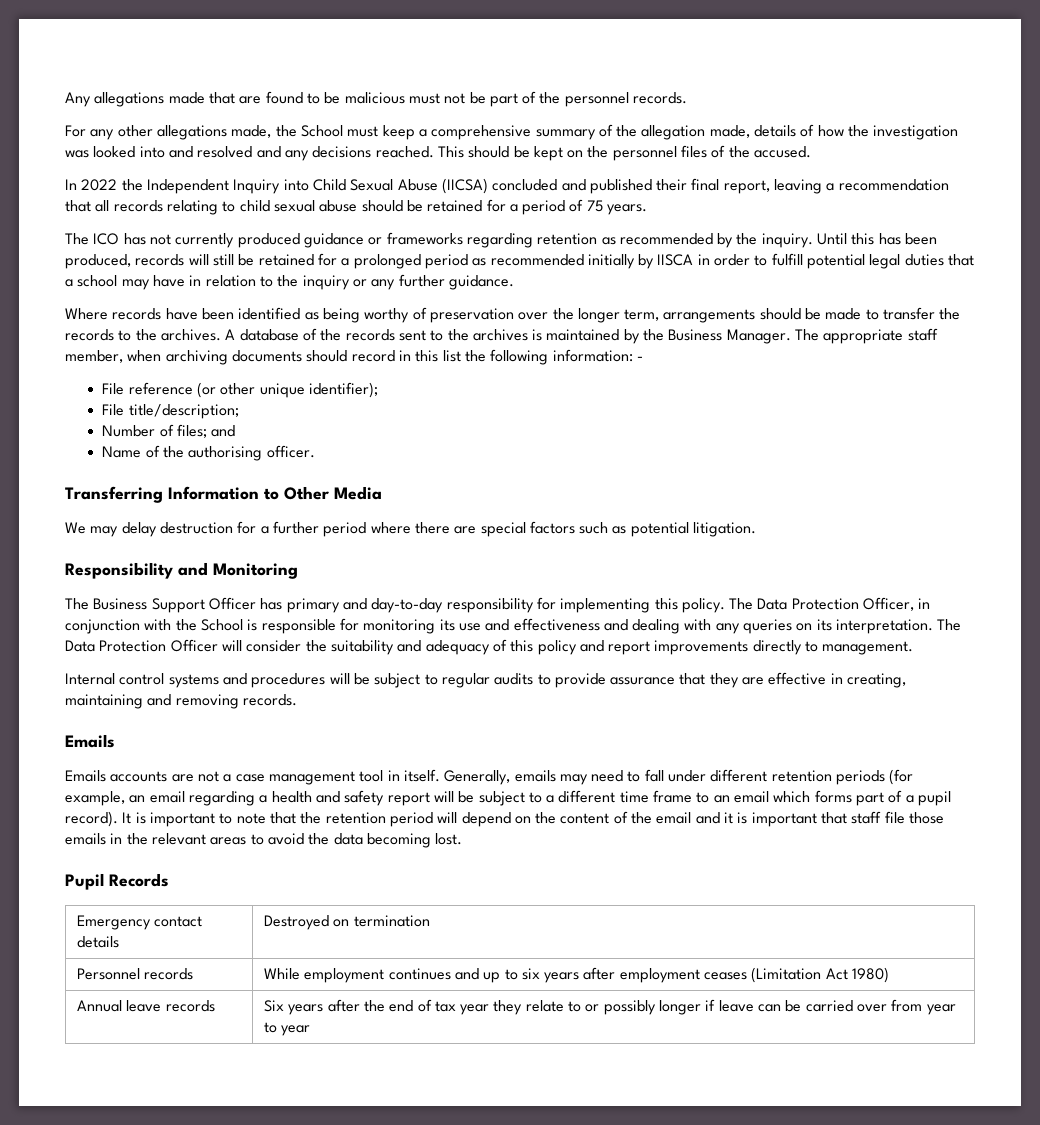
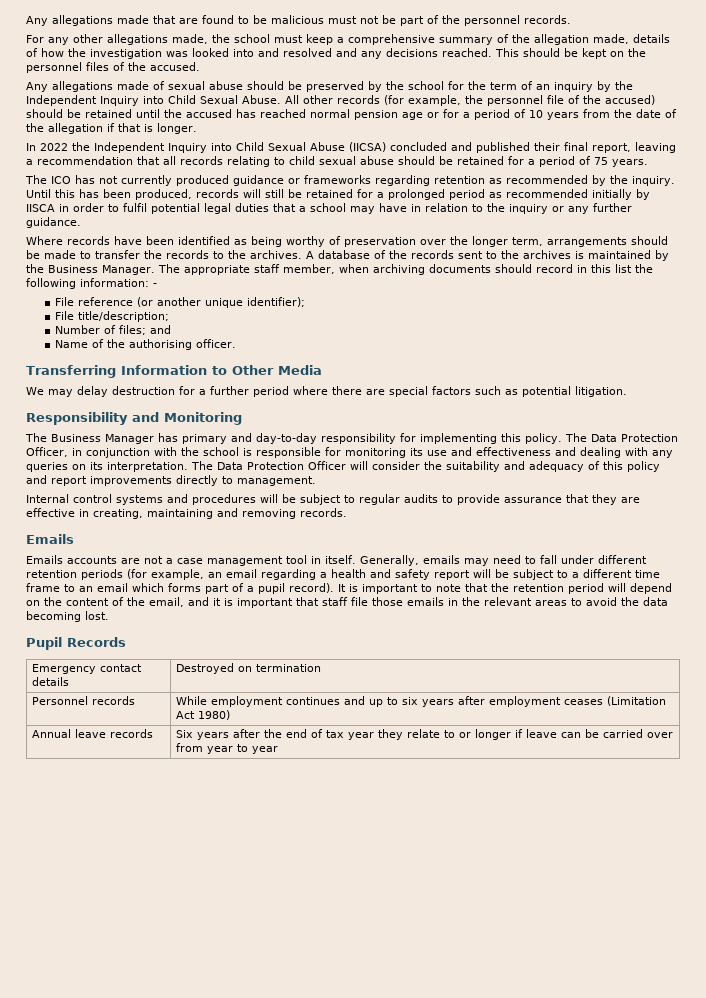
- For any other allegations made, the School must keep a comprehensive summary of the allegation made, details of how the investigation was looked into and resolved and any decisions reached.
+ For any other allegations made, the school must keep a comprehensive summary of the allegation made, details of how the investigation was looked into and resolved and any decisions reached.
+ Any allegations made of sexual abuse should be preserved by the school for the term of an inquiry by the Independent Inquiry into Child Sexual Abuse. All other records (for example, the personnel file of the accused) should be retained until the accused has reached normal pension age or for a period of 10 years from the date of the allegation if that is longer.
- Until this has been produced, records will still be retained for a prolonged period as recommended initially by IISCA in order to fulfill potential legal duties that a school may have in relation to the inquiry or any further guidance.
+ Until this has been produced, records will still be retained for a prolonged period as recommended initially by IISCA in order to fulfil potential legal duties that a school may have in relation to the inquiry or any further guidance.
- File reference (or other unique identifier);
+ File reference (or another unique identifier);
- The Business Support Officer has primary and day-to-day responsibility for implementing this policy.
+ The Business Manager has primary and day-to-day responsibility for implementing this policy.
- The Data Protection Officer, in conjunction with the School is responsible for monitoring its use and effectiveness and dealing with any queries on its interpretation.
+ The Data Protection Officer, in conjunction with the school is responsible for monitoring its use and effectiveness and dealing with any queries on its interpretation.
- It is important to note that the retention period will depend on the content of the email and it is important that staff file those emails in the relevant areas to avoid the data becoming lost.
+ It is important to note that the retention period will depend on the content of the email, and it is important that staff file those emails in the relevant areas to avoid the data becoming lost.
- Annual leave records | Six years after the end of tax year they relate to or possibly longer if leave can be carried over from year to year
+ Annual leave records | Six years after the end of tax year they relate to or longer if leave can be carried over from year to year

